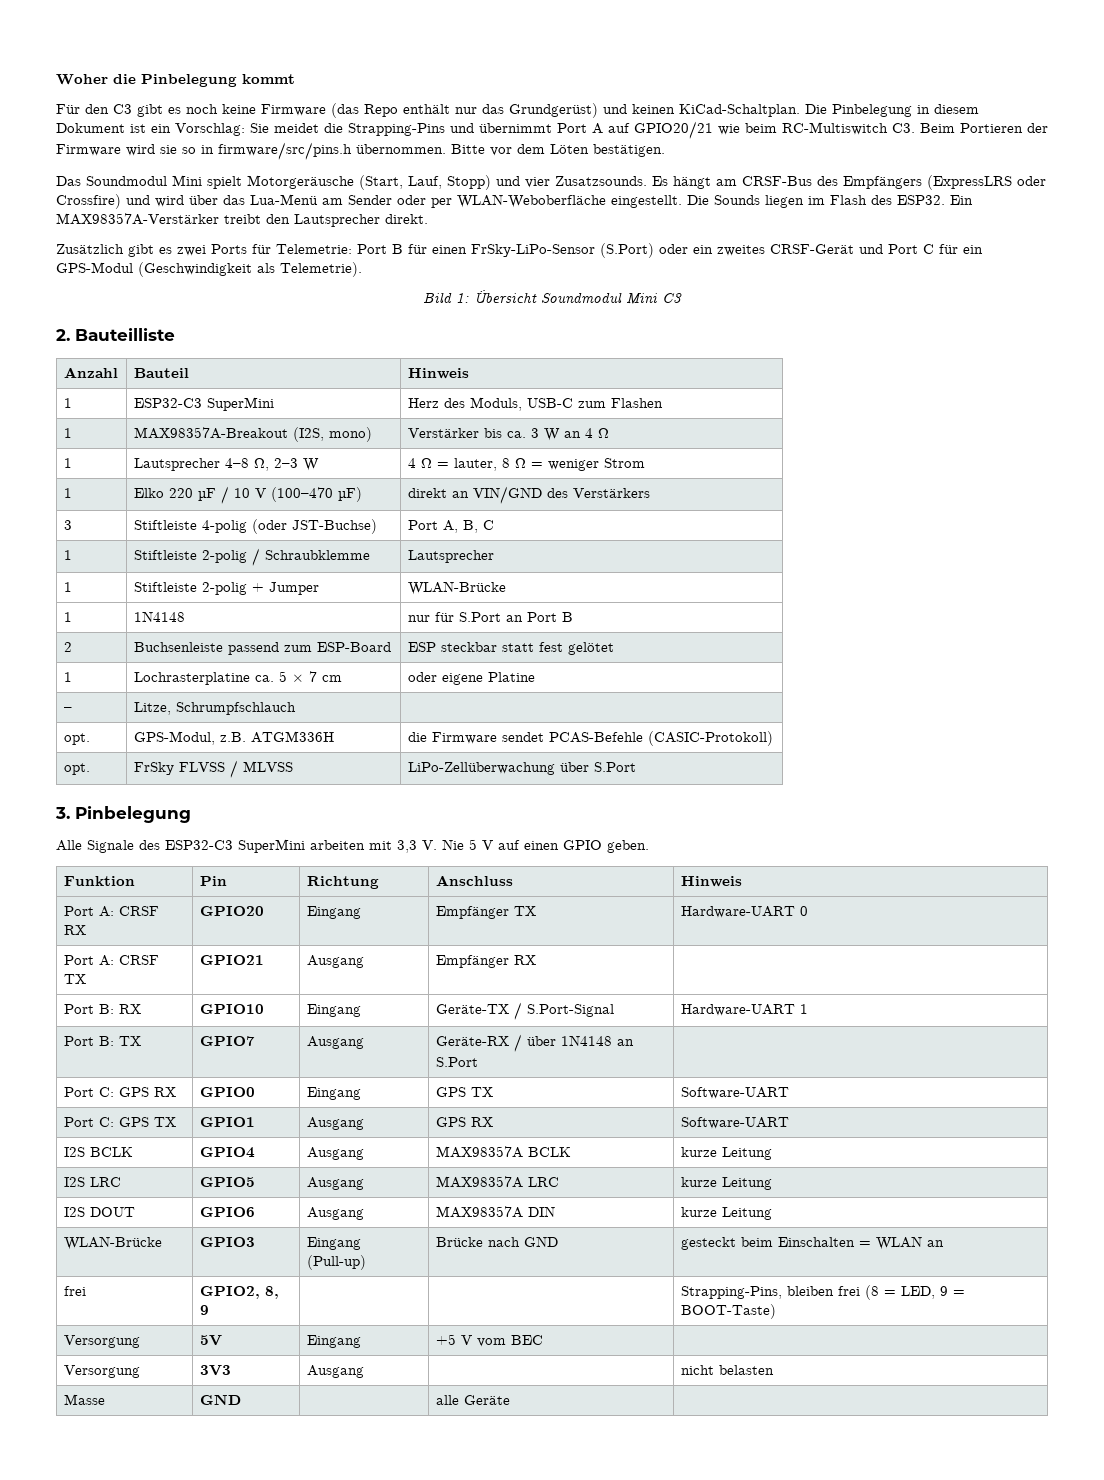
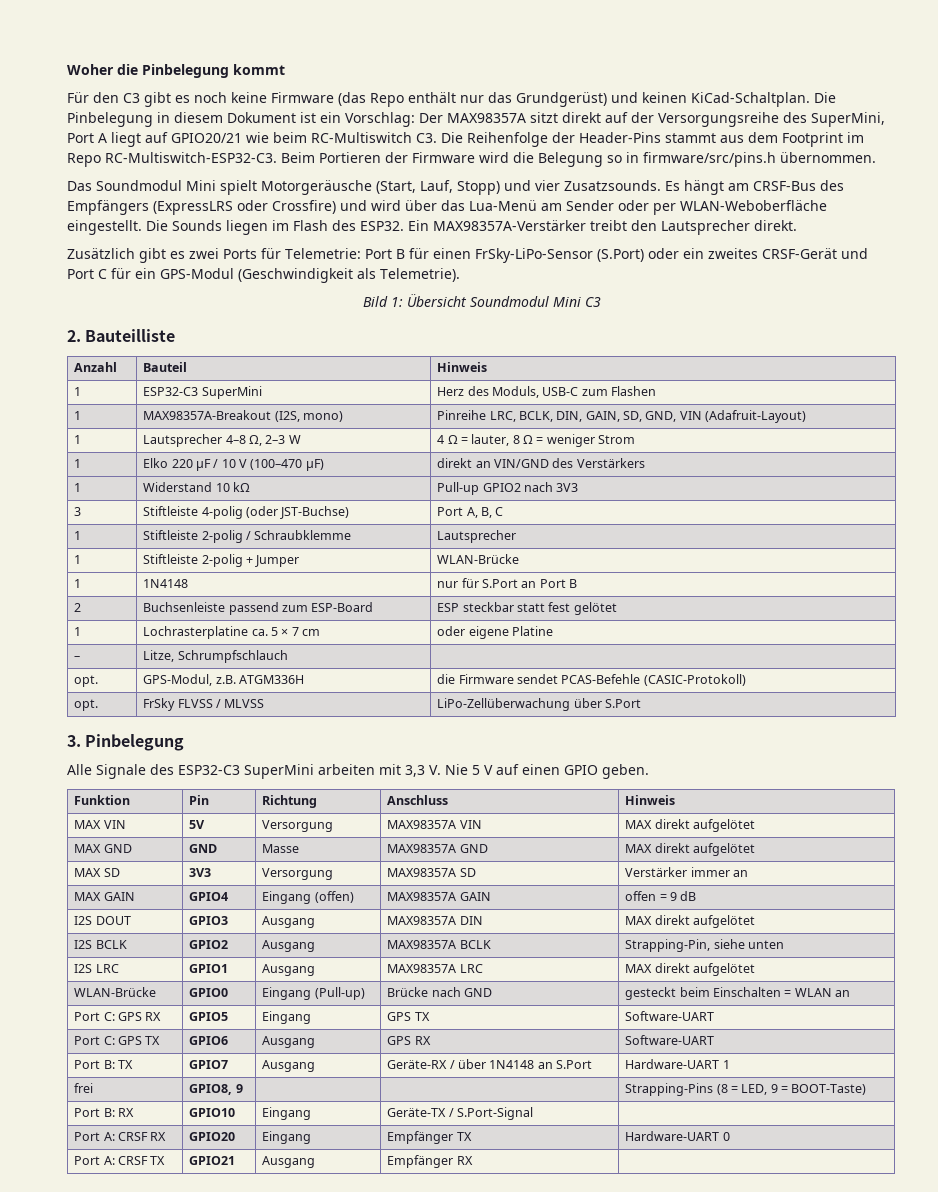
- Die Pinbelegung in diesem Dokument ist ein Vorschlag: Sie meidet die Strapping-Pins und übernimmt Port A auf GPIO20/21 wie beim RC-Multiswitch C3. Beim Portieren der Firmware wird sie so in firmware/src/pins.h übernommen. Bitte vor dem Löten bestätigen.
+ Die Pinbelegung in diesem Dokument ist ein Vorschlag: Der MAX98357A sitzt direkt auf der Versorgungsreihe des SuperMini, Port A liegt auf GPIO20/21 wie beim RC-Multiswitch C3. Die Reihenfolge der Header-Pins stammt aus dem Footprint im Repo RC-Multiswitch-ESP32-C3. Beim Portieren der Firmware wird die Belegung so in firmware/src/pins.h übernommen.
- 1 | MAX98357A-Breakout (I2S, mono) | Verstärker bis ca. 3 W an 4 Ω
+ 1 | MAX98357A-Breakout (I2S, mono) | Pinreihe LRC, BCLK, DIN, GAIN, SD, GND, VIN (Adafruit-Layout)
+ 1 | Widerstand 10 kΩ | Pull-up GPIO2 nach 3V3
+ MAX VIN | 5V | Versorgung | MAX98357A VIN | MAX direkt aufgelötet
+ MAX GND | GND | Masse | MAX98357A GND | MAX direkt aufgelötet
+ MAX SD | 3V3 | Versorgung | MAX98357A SD | Verstärker immer an
+ MAX GAIN | GPIO4 | Eingang (offen) | MAX98357A GAIN | offen = 9 dB
+ I2S DOUT | GPIO3 | Ausgang | MAX98357A DIN | MAX direkt aufgelötet
+ I2S BCLK | GPIO2 | Ausgang | MAX98357A BCLK | Strapping-Pin, siehe unten
+ I2S LRC | GPIO1 | Ausgang | MAX98357A LRC | MAX direkt aufgelötet
+ WLAN-Brücke | GPIO0 | Eingang (Pull-up) | Brücke nach GND | gesteckt beim Einschalten = WLAN an
+ Port C: GPS RX | GPIO5 | Eingang | GPS TX | Software-UART
+ Port C: GPS TX | GPIO6 | Ausgang | GPS RX | Software-UART
+ Port B: TX | GPIO7 | Ausgang | Geräte-RX / über 1N4148 an S.Port | Hardware-UART 1
+ frei | GPIO8, 9 | | | Strapping-Pins (8 = LED, 9 = BOOT-Taste)
+ Port B: RX | GPIO10 | Eingang | Geräte-TX / S.Port-Signal |
- Port B: RX | GPIO10 | Eingang | Geräte-TX / S.Port-Signal | Hardware-UART 1
- Port B: TX | GPIO7 | Ausgang | Geräte-RX / über 1N4148 an S.Port |
- Port C: GPS RX | GPIO0 | Eingang | GPS TX | Software-UART
- Port C: GPS TX | GPIO1 | Ausgang | GPS RX | Software-UART
- I2S BCLK | GPIO4 | Ausgang | MAX98357A BCLK | kurze Leitung
- I2S LRC | GPIO5 | Ausgang | MAX98357A LRC | kurze Leitung
- I2S DOUT | GPIO6 | Ausgang | MAX98357A DIN | kurze Leitung
- WLAN-Brücke | GPIO3 | Eingang (Pull-up) | Brücke nach GND | gesteckt beim Einschalten = WLAN an
- frei | GPIO2, 8, 9 | | | Strapping-Pins, bleiben frei (8 = LED, 9 = BOOT-Taste)
- Versorgung | 5V | Eingang | +5 V vom BEC |
- Versorgung | 3V3 | Ausgang | | nicht belasten
- Masse | GND | | alle Geräte |

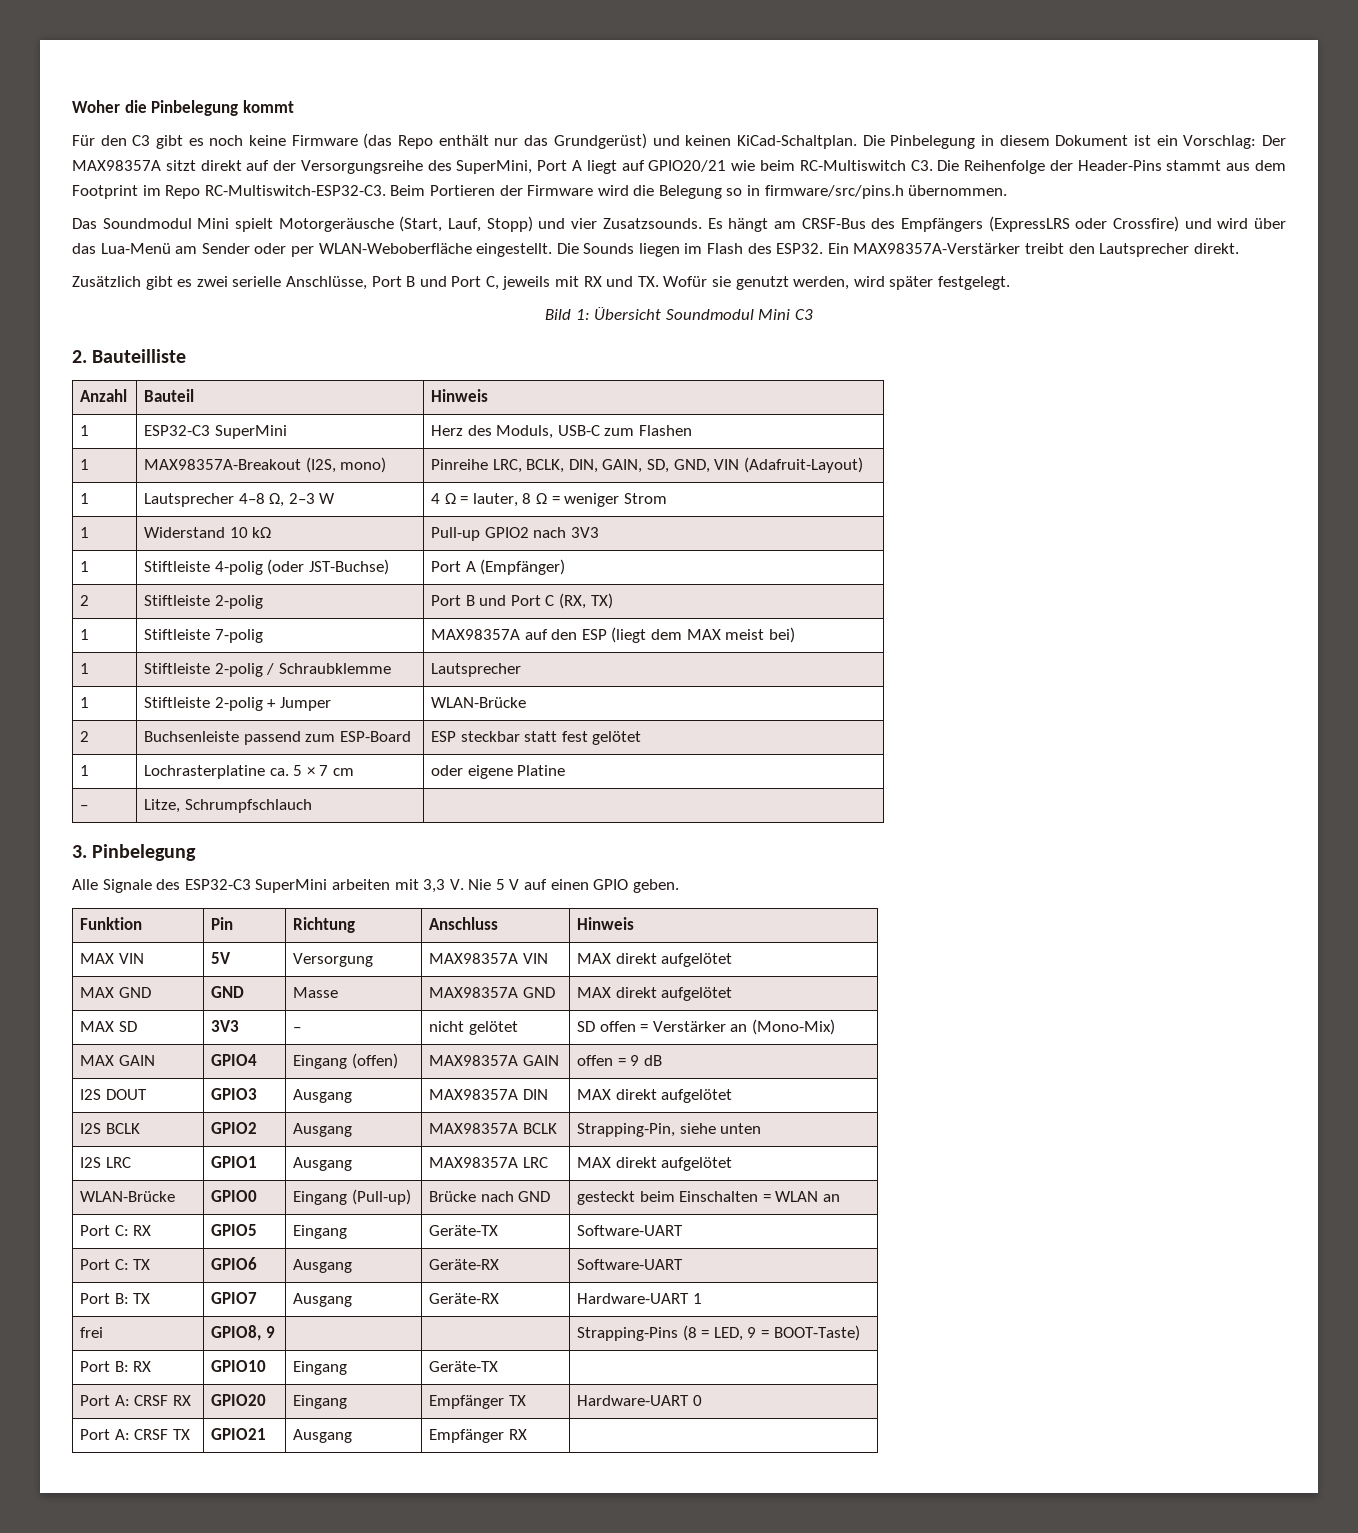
- Zusätzlich gibt es zwei Ports für Telemetrie: Port B für einen FrSky-LiPo-Sensor (S.Port) oder ein zweites CRSF-Gerät und Port C für ein GPS-Modul (Geschwindigkeit als Telemetrie).
+ Zusätzlich gibt es zwei serielle Anschlüsse, Port B und Port C, jeweils mit RX und TX. Wofür sie genutzt werden, wird später festgelegt.
- 1 | Elko 220 µF / 10 V (100–470 µF) | direkt an VIN/GND des Verstärkers
- 3 | Stiftleiste 4-polig (oder JST-Buchse) | Port A, B, C
+ 1 | Stiftleiste 4-polig (oder JST-Buchse) | Port A (Empfänger)
+ 2 | Stiftleiste 2-polig | Port B und Port C (RX, TX)
+ 1 | Stiftleiste 7-polig | MAX98357A auf den ESP (liegt dem MAX meist bei)
- 1 | 1N4148 | nur für S.Port an Port B
- opt. | GPS-Modul, z.B. ATGM336H | die Firmware sendet PCAS-Befehle (CASIC-Protokoll)
- opt. | FrSky FLVSS / MLVSS | LiPo-Zellüberwachung über S.Port
- MAX SD | 3V3 | Versorgung | MAX98357A SD | Verstärker immer an
+ MAX SD | 3V3 | – | nicht gelötet | SD offen = Verstärker an (Mono-Mix)
- Port C: GPS RX | GPIO5 | Eingang | GPS TX | Software-UART
+ Port C: RX | GPIO5 | Eingang | Geräte-TX | Software-UART
- Port C: GPS TX | GPIO6 | Ausgang | GPS RX | Software-UART
+ Port C: TX | GPIO6 | Ausgang | Geräte-RX | Software-UART
- Port B: TX | GPIO7 | Ausgang | Geräte-RX / über 1N4148 an S.Port | Hardware-UART 1
+ Port B: TX | GPIO7 | Ausgang | Geräte-RX | Hardware-UART 1
- Port B: RX | GPIO10 | Eingang | Geräte-TX / S.Port-Signal |
+ Port B: RX | GPIO10 | Eingang | Geräte-TX |

